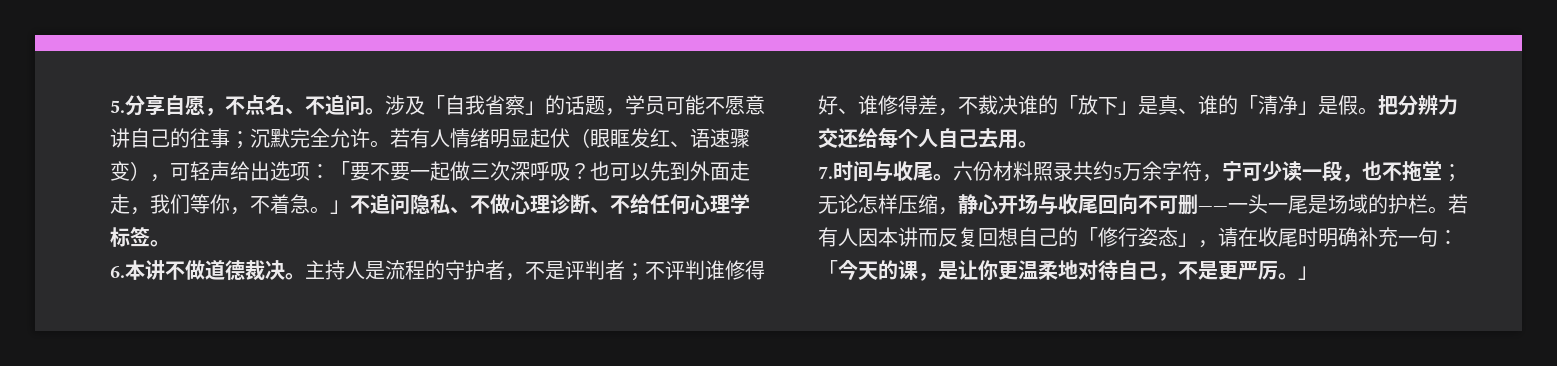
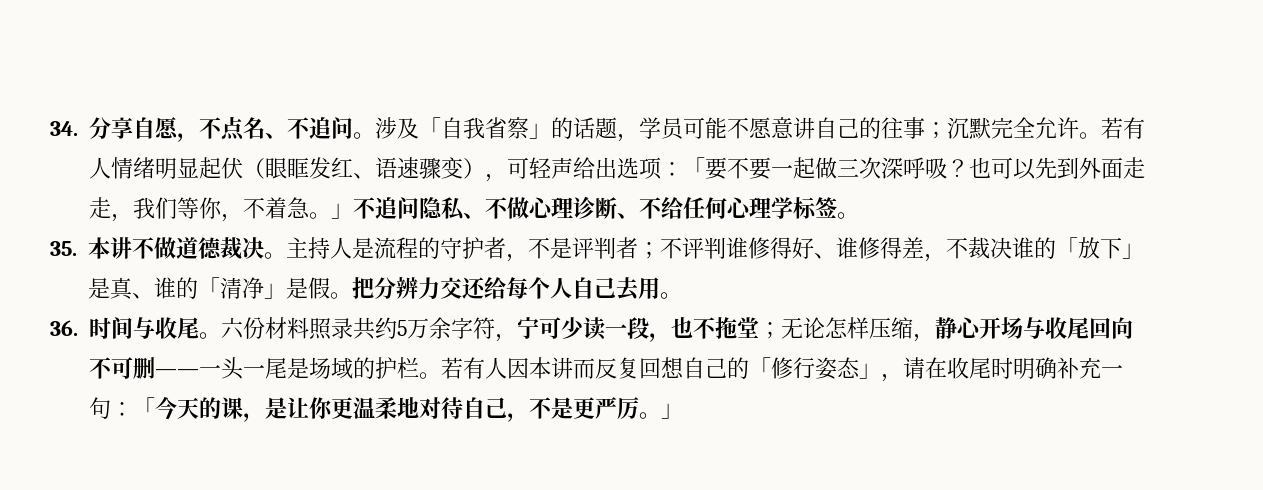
- 5.分享自愿，不点名、不追问。
+ 34.分享自愿，不点名、不追问。
- 6.本讲不做道德裁决。
+ 35.本讲不做道德裁决。
- 7.时间与收尾。
+ 36.时间与收尾。

